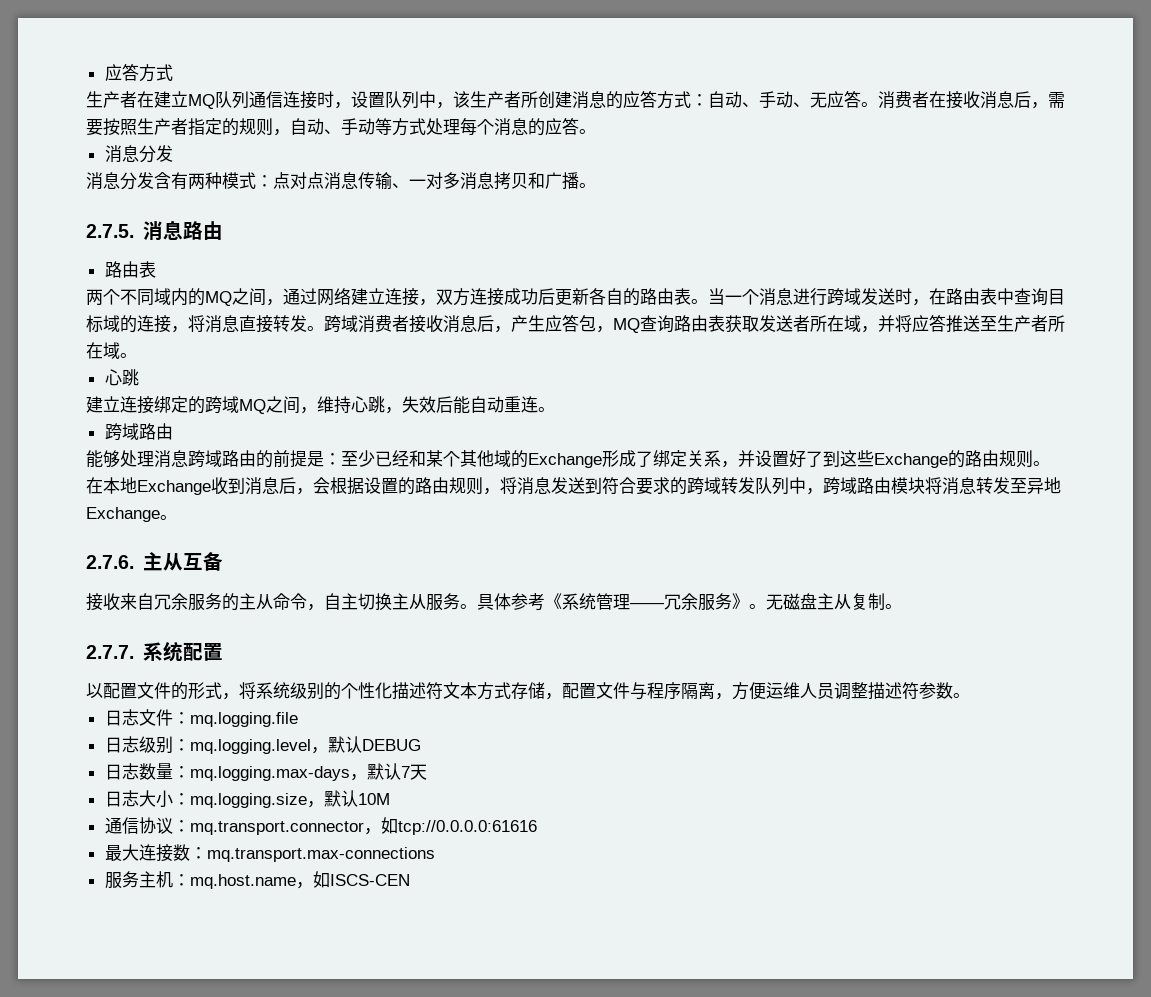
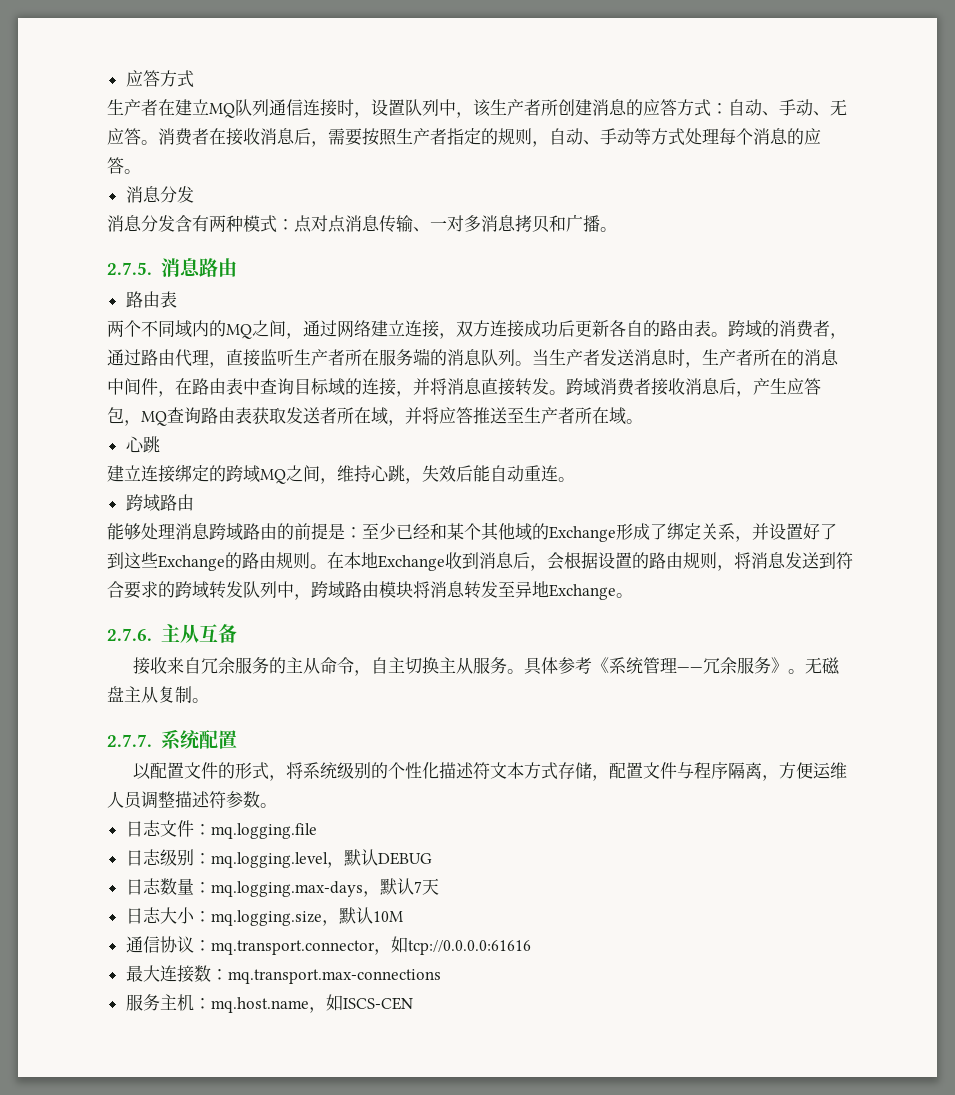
- 当一个消息进行跨域发送时，在路由表中查询目标域的连接，将消息直接转发。
+ 跨域的消费者，通过路由代理，直接监听生产者所在服务端的消息队列。当生产者发送消息时，生产者所在的消息中间件，在路由表中查询目标域的连接，并将消息直接转发。

